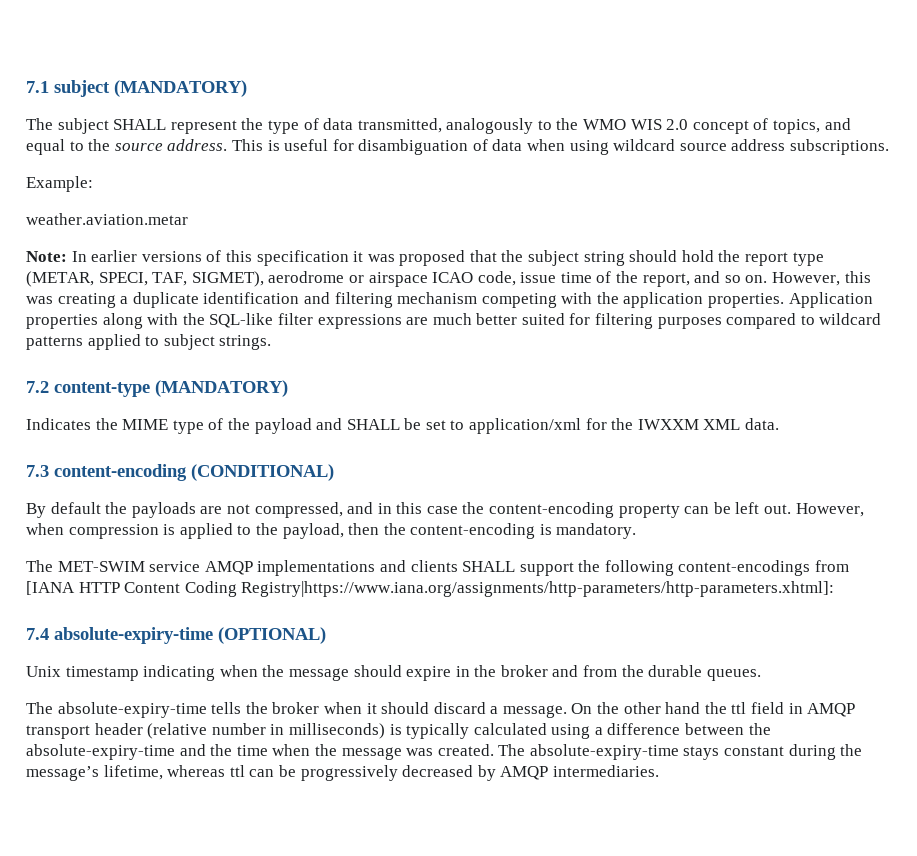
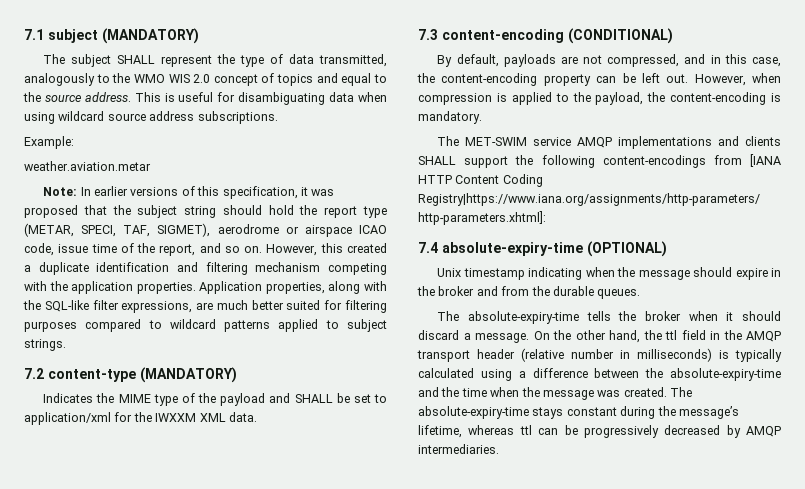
- The subject SHALL represent the type of data transmitted, analogously to the WMO WIS 2.0 concept of topics, and equal to the source address.
+ The subject SHALL represent the type of data transmitted, analogously to the WMO WIS 2.0 concept of topics and equal to the source address.
- This is useful for disambiguation of data when using wildcard source address subscriptions.
+ This is useful for disambiguating data when using wildcard source address subscriptions.
- Note: In earlier versions of this specification it was proposed that the subject string should hold the report type (METAR, SPECI, TAF, SIGMET), aerodrome or airspace ICAO code, issue time of the report, and so on.
+ Note: In earlier versions of this specification, it was proposed that the subject string should hold the report type (METAR, SPECI, TAF, SIGMET), aerodrome or airspace ICAO code, issue time of the report, and so on.
- However, this was creating a duplicate identification and filtering mechanism competing with the application properties.
+ However, this created a duplicate identification and filtering mechanism competing with the application properties.
- Application properties along with the SQL-like filter expressions are much better suited for filtering purposes compared to wildcard patterns applied to subject strings.
+ Application properties, along with the SQL-like filter expressions, are much better suited for filtering purposes compared to wildcard patterns applied to subject strings.
- By default the payloads are not compressed, and in this case the content-encoding property can be left out.
+ By default, payloads are not compressed, and in this case, the content-encoding property can be left out.
- However, when compression is applied to the payload, then the content-encoding is mandatory.
+ However, when compression is applied to the payload, the content-encoding is mandatory.
- On the other hand the ttl field in AMQP transport header (relative number in milliseconds) is typically calculated using a difference between the absolute-expiry-time and the time when the message was created.
+ On the other hand, the ttl field in the AMQP transport header (relative number in milliseconds) is typically calculated using a difference between the absolute-expiry-time and the time when the message was created.

